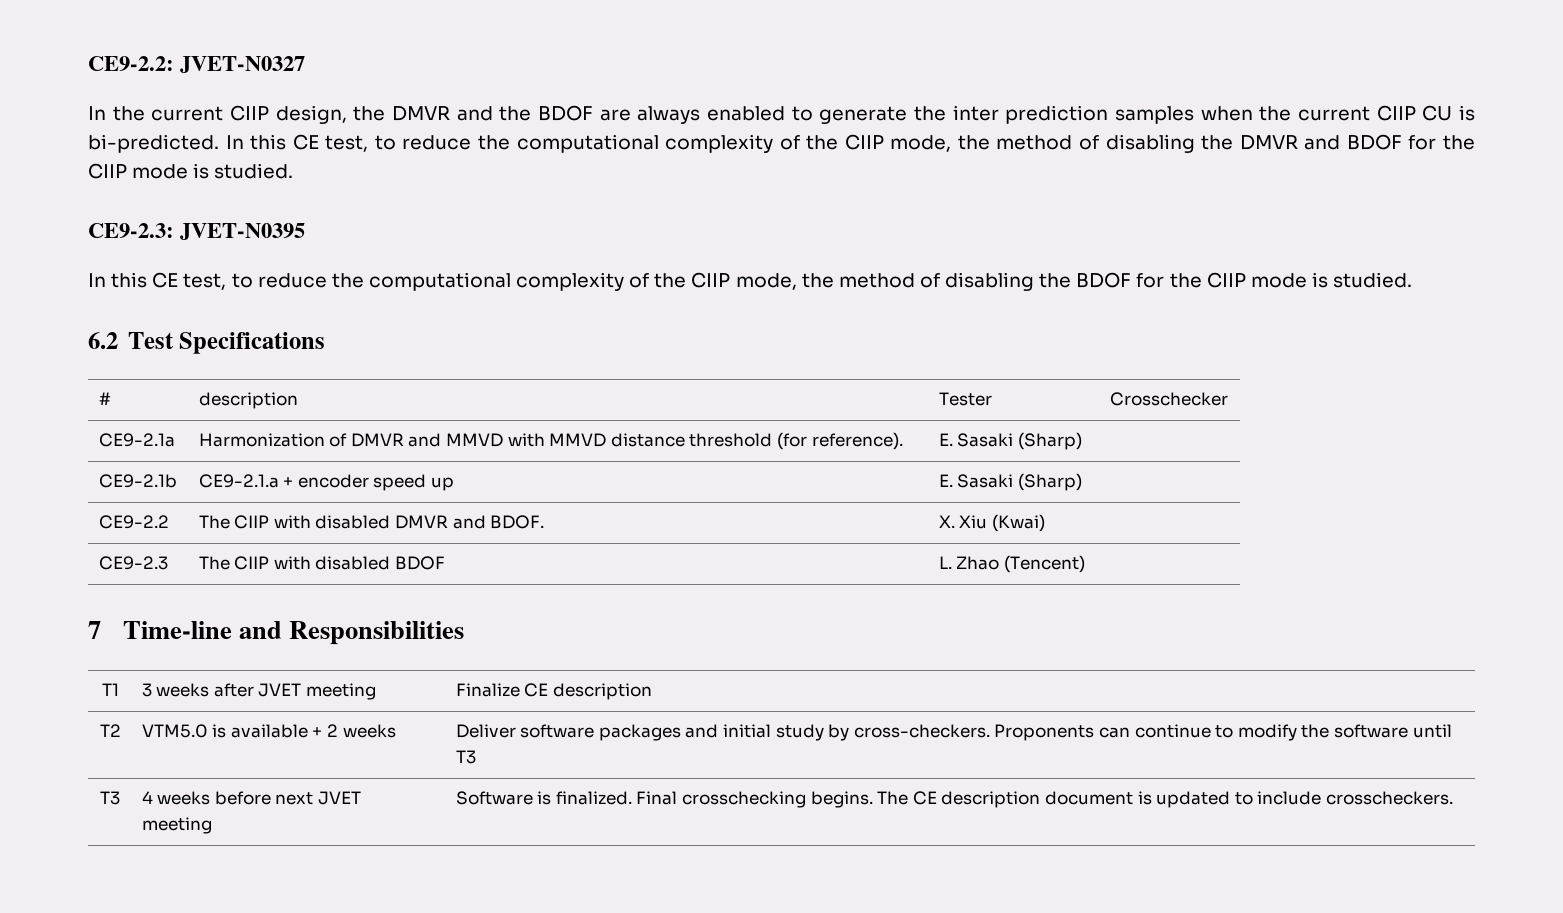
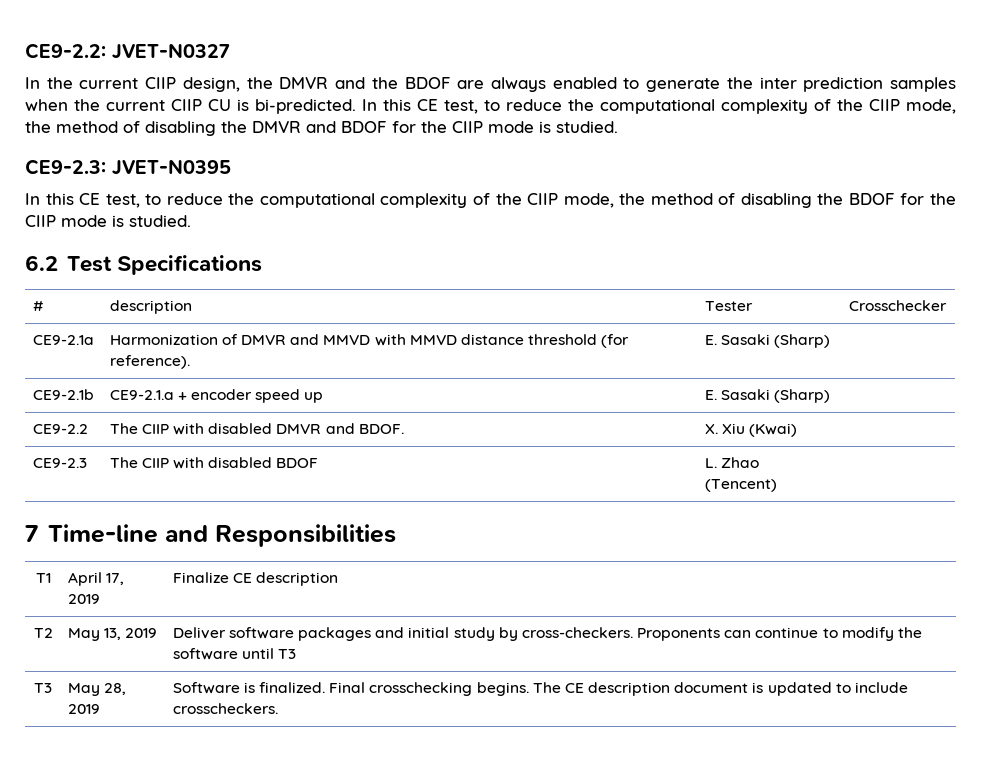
- T1 | 3 weeks after JVET meeting | Finalize CE description
+ T1 | April 17, 2019 | Finalize CE description
- T2 | VTM5.0 is available + 2 weeks | Deliver software packages and initial study by cross-checkers. Proponents can continue to modify the software until T3
+ T2 | May 13, 2019 | Deliver software packages and initial study by cross-checkers. Proponents can continue to modify the software until T3
- T3 | 4 weeks before next JVET meeting | Software is finalized. Final crosschecking begins. The CE description document is updated to include crosscheckers.
+ T3 | May 28, 2019 | Software is finalized. Final crosschecking begins. The CE description document is updated to include crosscheckers.

